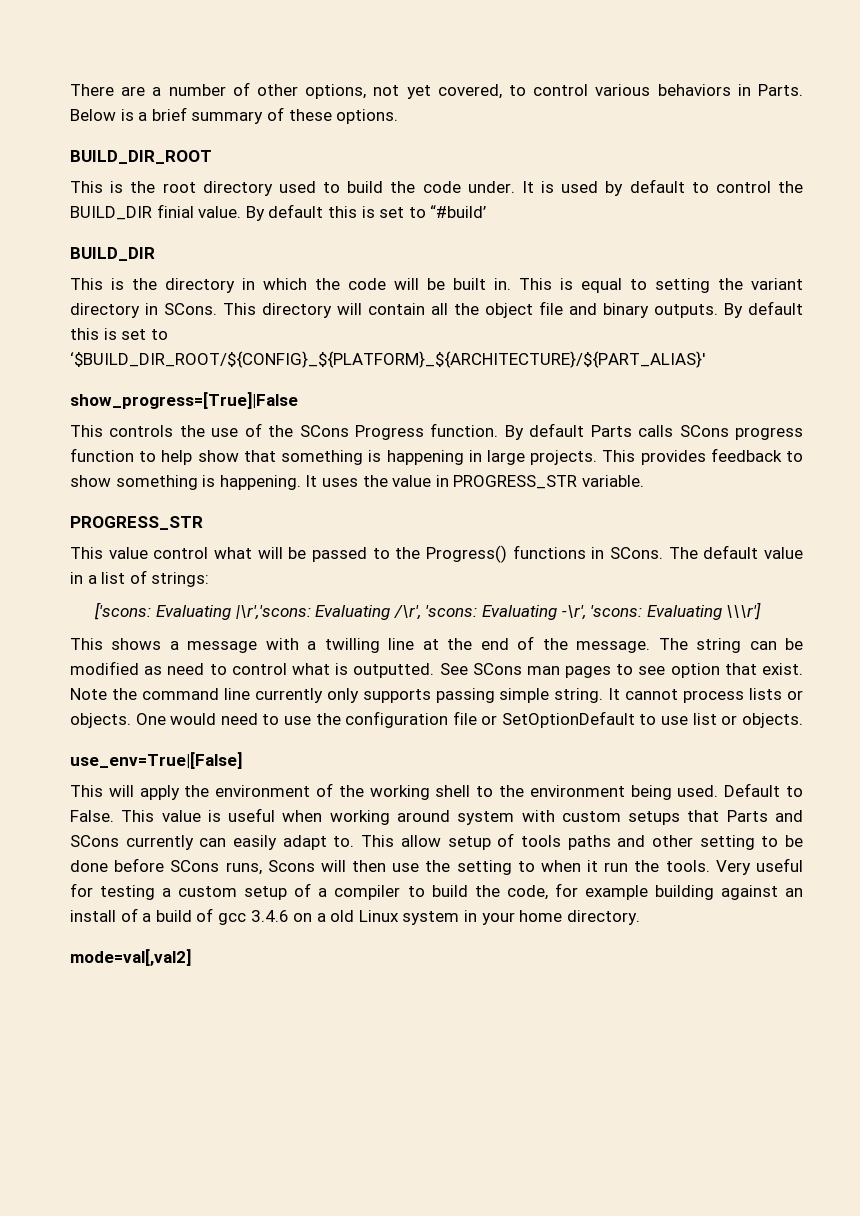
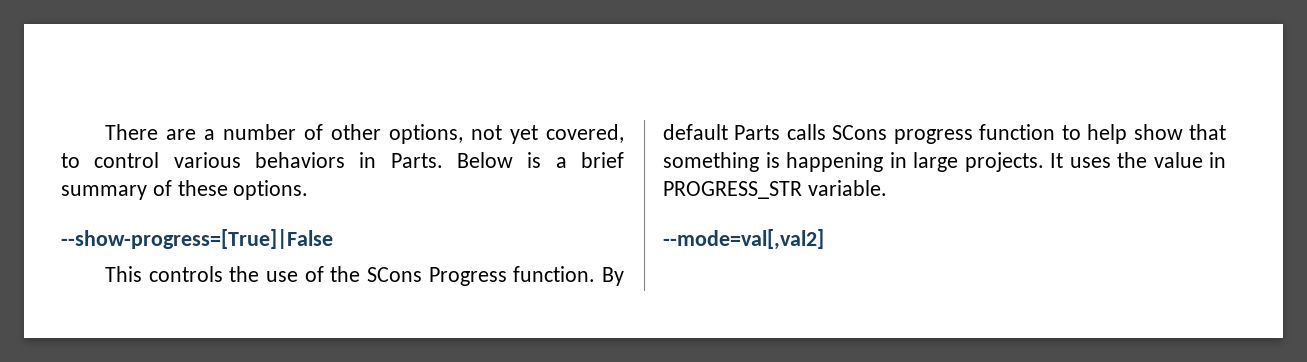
- BUILD_DIR_ROOT
- This is the root directory used to build the code under. It is used by default to control the BUILD_DIR finial value. By default this is set to “#build’
- BUILD_DIR
- This is the directory in which the code will be built in. This is equal to setting the variant directory in SCons. This directory will contain all the object file and binary outputs. By default this is set to ‘$BUILD_DIR_ROOT/${CONFIG}_${PLATFORM}_${ARCHITECTURE}/${PART_ALIAS}'
- show_progress=[True]|False
+ --show-progress=[True]|False
- This provides feedback to show something is happening.
  It uses the value in PROGRESS_STR variable.
- PROGRESS_STR
- This value control what will be passed to the Progress() functions in SCons. The default value in a list of strings:
- ['scons: Evaluating |\r','scons: Evaluating /\r', 'scons: Evaluating -\r', 'scons: Evaluating \\\r']
- This shows a message with a twilling line at the end of the message. The string can be modified as need to control what is outputted. See SCons man pages to see option that exist. Note the command line currently only supports passing simple string. It cannot process lists or objects. One would need to use the configuration file or SetOptionDefault to use list or objects.
- use_env=True|[False]
- This will apply the environment of the working shell to the environment being used. Default to False. This value is useful when working around system with custom setups that Parts and SCons currently can easily adapt to. This allow setup of tools paths and other setting to be done before SCons runs, Scons will then use the setting to when it run the tools. Very useful for testing a custom setup of a compiler to build the code, for example building against an install of a build of gcc 3.4.6 on a old Linux system in your home directory.
- mode=val[,val2]
+ --mode=val[,val2]

